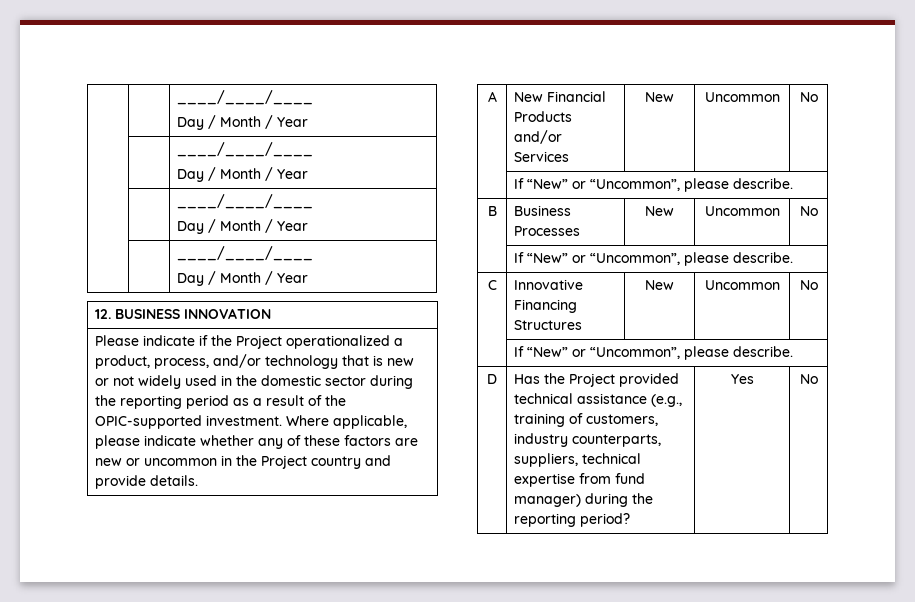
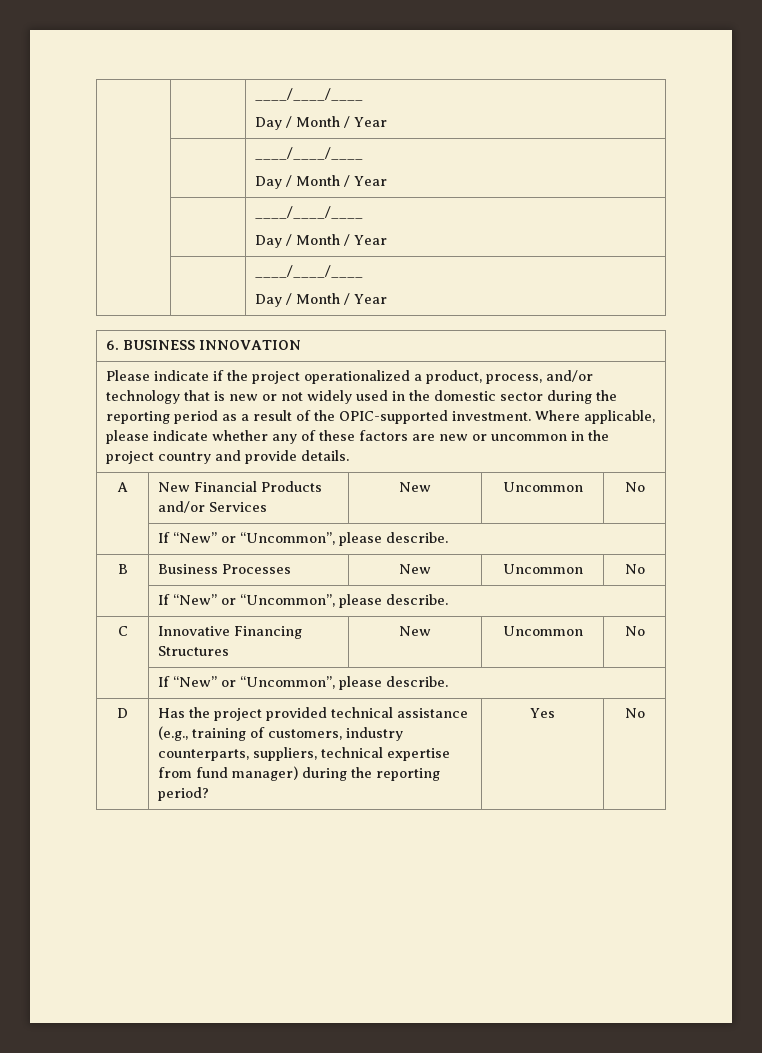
- 12. BUSINESS INNOVATION
+ 6. BUSINESS INNOVATION
- Please indicate if the Project operationalized a product, process, and/or technology that is new or not widely used in the domestic sector during the reporting period as a result of the OPIC-supported investment.
+ Please indicate if the project operationalized a product, process, and/or technology that is new or not widely used in the domestic sector during the reporting period as a result of the OPIC-supported investment.
- Where applicable, please indicate whether any of these factors are new or uncommon in the Project country and provide details.
+ Where applicable, please indicate whether any of these factors are new or uncommon in the project country and provide details.
- D | Has the Project provided technical assistance (e.g., training of customers, industry counterparts, suppliers, technical expertise from fund manager) during the reporting period? | Yes | No
+ D | Has the project provided technical assistance (e.g., training of customers, industry counterparts, suppliers, technical expertise from fund manager) during the reporting period? | Yes | No

